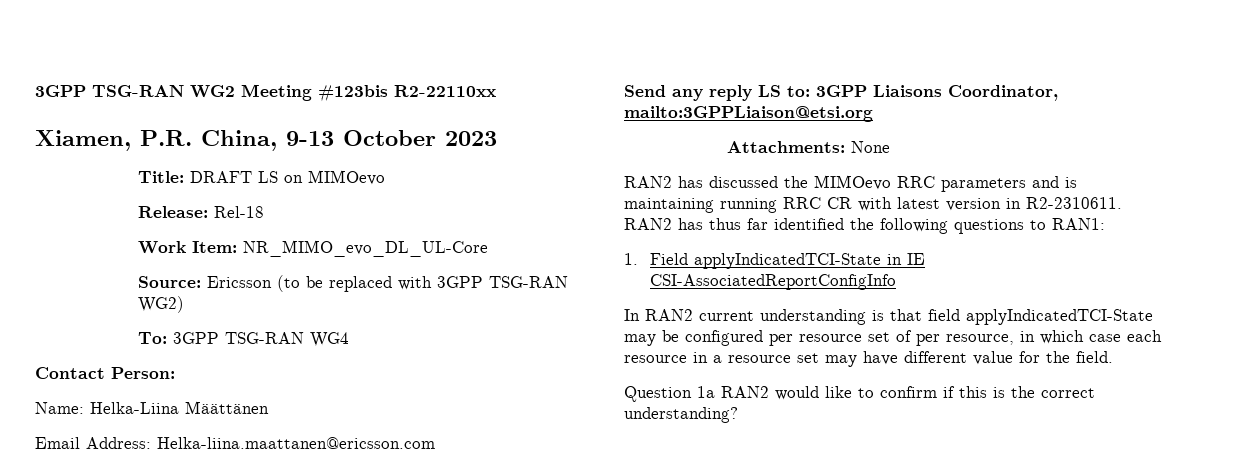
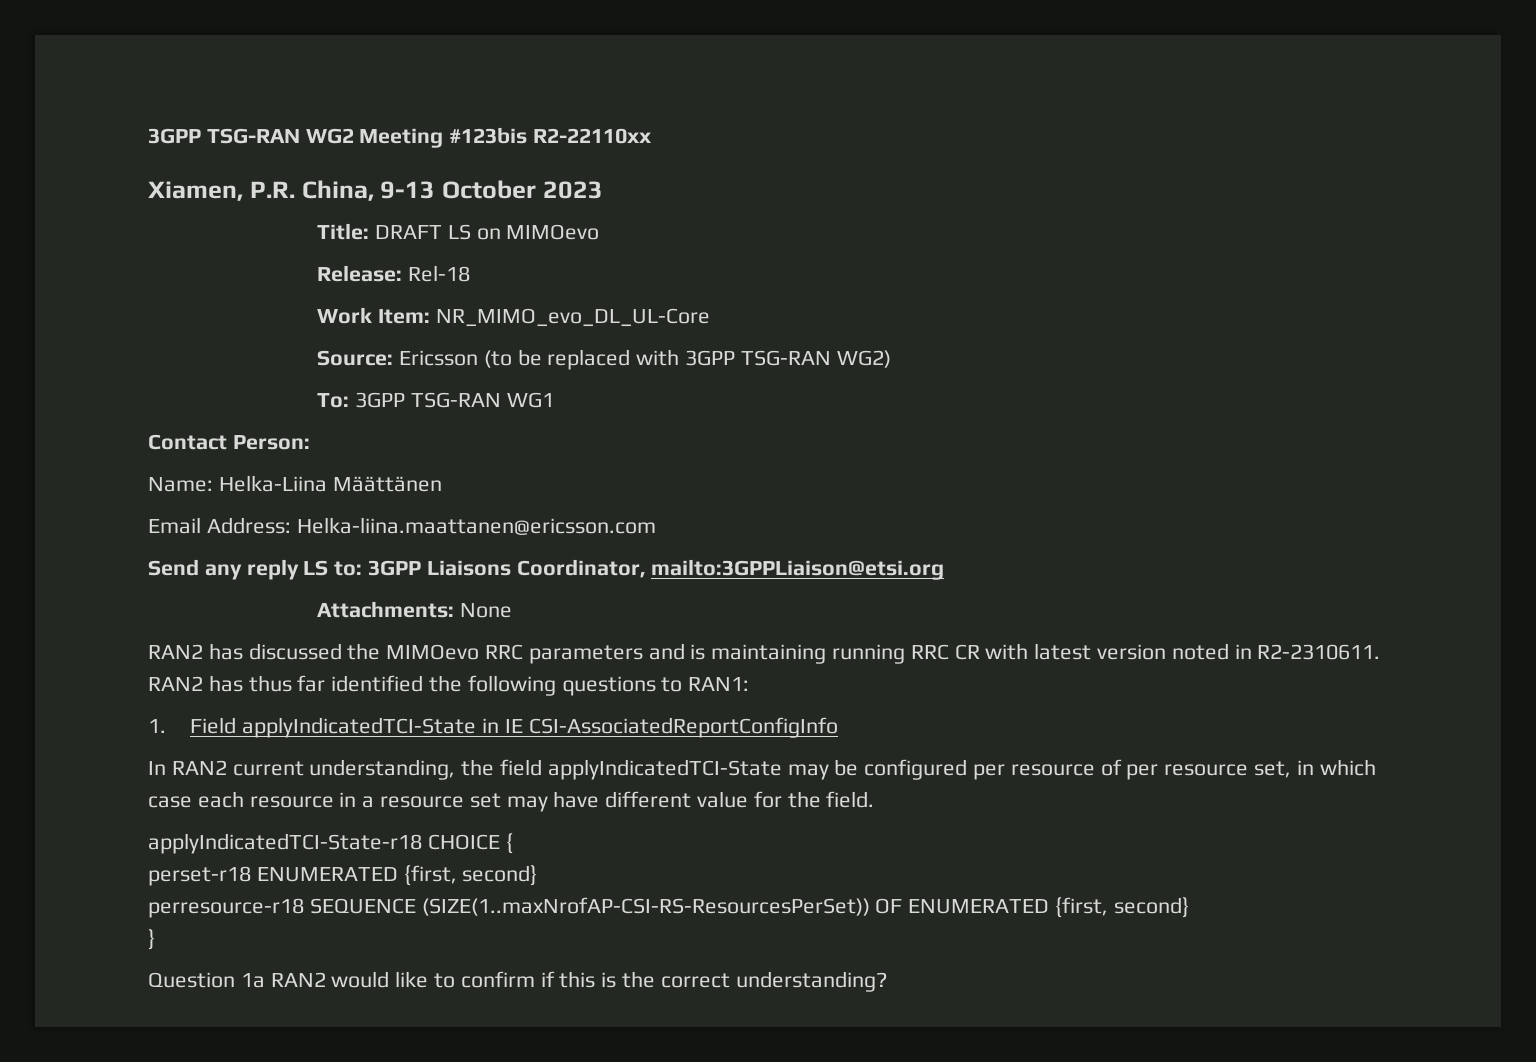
- To: 3GPP TSG-RAN WG4
+ To: 3GPP TSG-RAN WG1
- RAN2 has discussed the MIMOevo RRC parameters and is maintaining running RRC CR with latest version in R2-2310611.
+ RAN2 has discussed the MIMOevo RRC parameters and is maintaining running RRC CR with latest version noted in R2-2310611.
- In RAN2 current understanding is that field applyIndicatedTCI-State may be configured per resource set of per resource, in which case each resource in a resource set may have different value for the field.
+ In RAN2 current understanding, the field applyIndicatedTCI-State may be configured per resource of per resource set, in which case each resource in a resource set may have different value for the field.
+ applyIndicatedTCI-State-r18 CHOICE {
+ perset-r18 ENUMERATED {first, second}
+ perresource-r18 SEQUENCE (SIZE(1..maxNrofAP-CSI-RS-ResourcesPerSet)) OF ENUMERATED {first, second}
+ }

